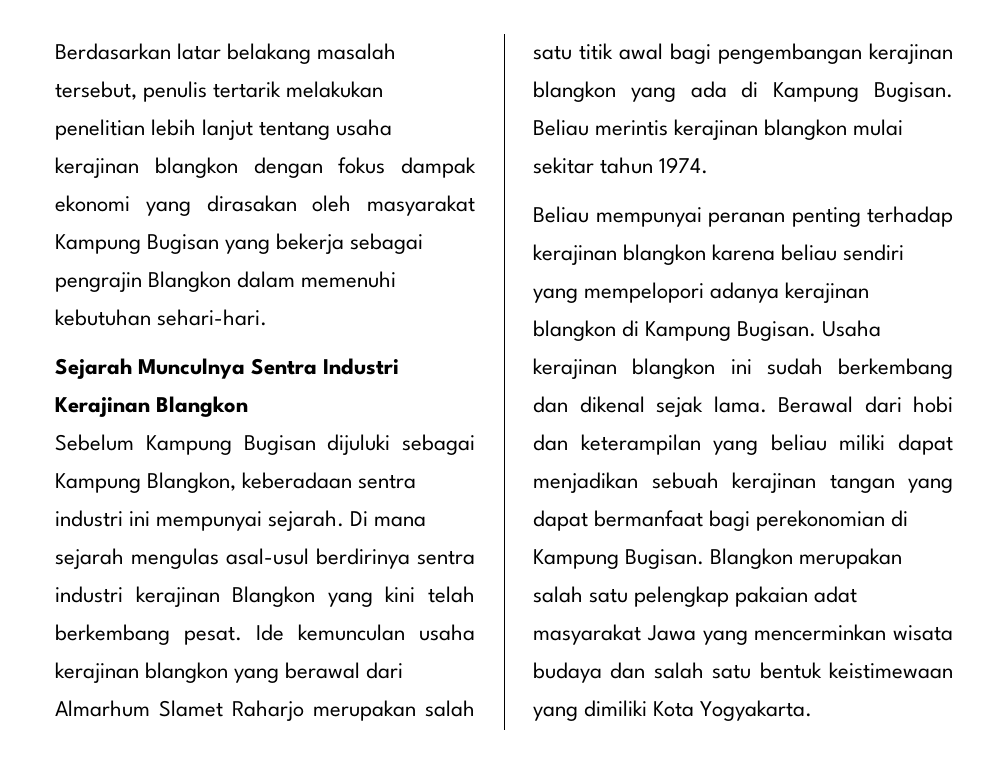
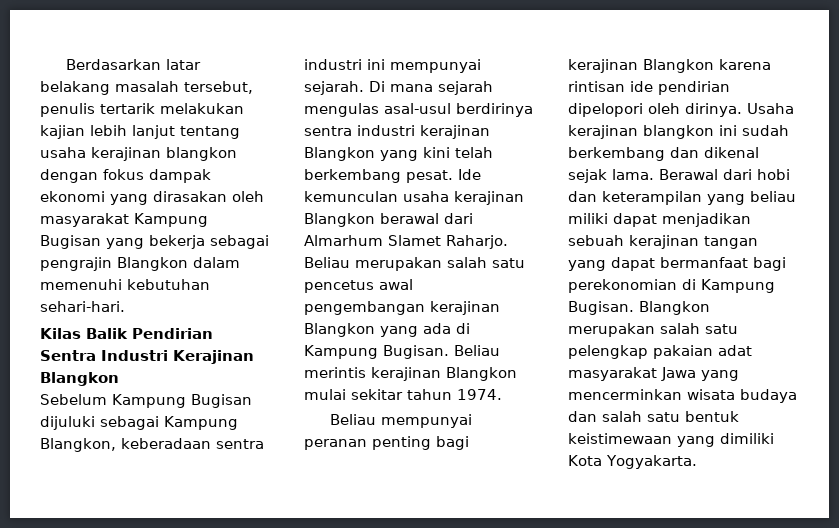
- Berdasarkan latar belakang masalah tersebut, penulis tertarik melakukan penelitian lebih lanjut tentang usaha kerajinan blangkon dengan fokus dampak ekonomi yang dirasakan oleh masyarakat Kampung Bugisan yang bekerja sebagai pengrajin Blangkon dalam memenuhi kebutuhan sehari-hari.
+ Berdasarkan latar belakang masalah tersebut, penulis tertarik melakukan kajian lebih lanjut tentang usaha kerajinan blangkon dengan fokus dampak ekonomi yang dirasakan oleh masyarakat Kampung Bugisan yang bekerja sebagai pengrajin Blangkon dalam memenuhi kebutuhan sehari-hari.
- Sejarah Munculnya Sentra Industri Kerajinan Blangkon
+ Kilas Balik Pendirian Sentra Industri Kerajinan Blangkon
- Ide kemunculan usaha kerajinan blangkon yang berawal dari Almarhum Slamet Raharjo merupakan salah satu titik awal bagi pengembangan kerajinan blangkon yang ada di Kampung Bugisan.
+ Ide kemunculan usaha kerajinan Blangkon berawal dari Almarhum Slamet Raharjo. Beliau merupakan salah satu pencetus awal pengembangan kerajinan Blangkon yang ada di Kampung Bugisan.
- Beliau merintis kerajinan blangkon mulai sekitar tahun 1974.
+ Beliau merintis kerajinan Blangkon mulai sekitar tahun 1974.
- Beliau mempunyai peranan penting terhadap kerajinan blangkon karena beliau sendiri yang mempelopori adanya kerajinan blangkon di Kampung Bugisan.
+ Beliau mempunyai peranan penting bagi kerajinan Blangkon karena rintisan ide pendirian dipelopori oleh dirinya.

